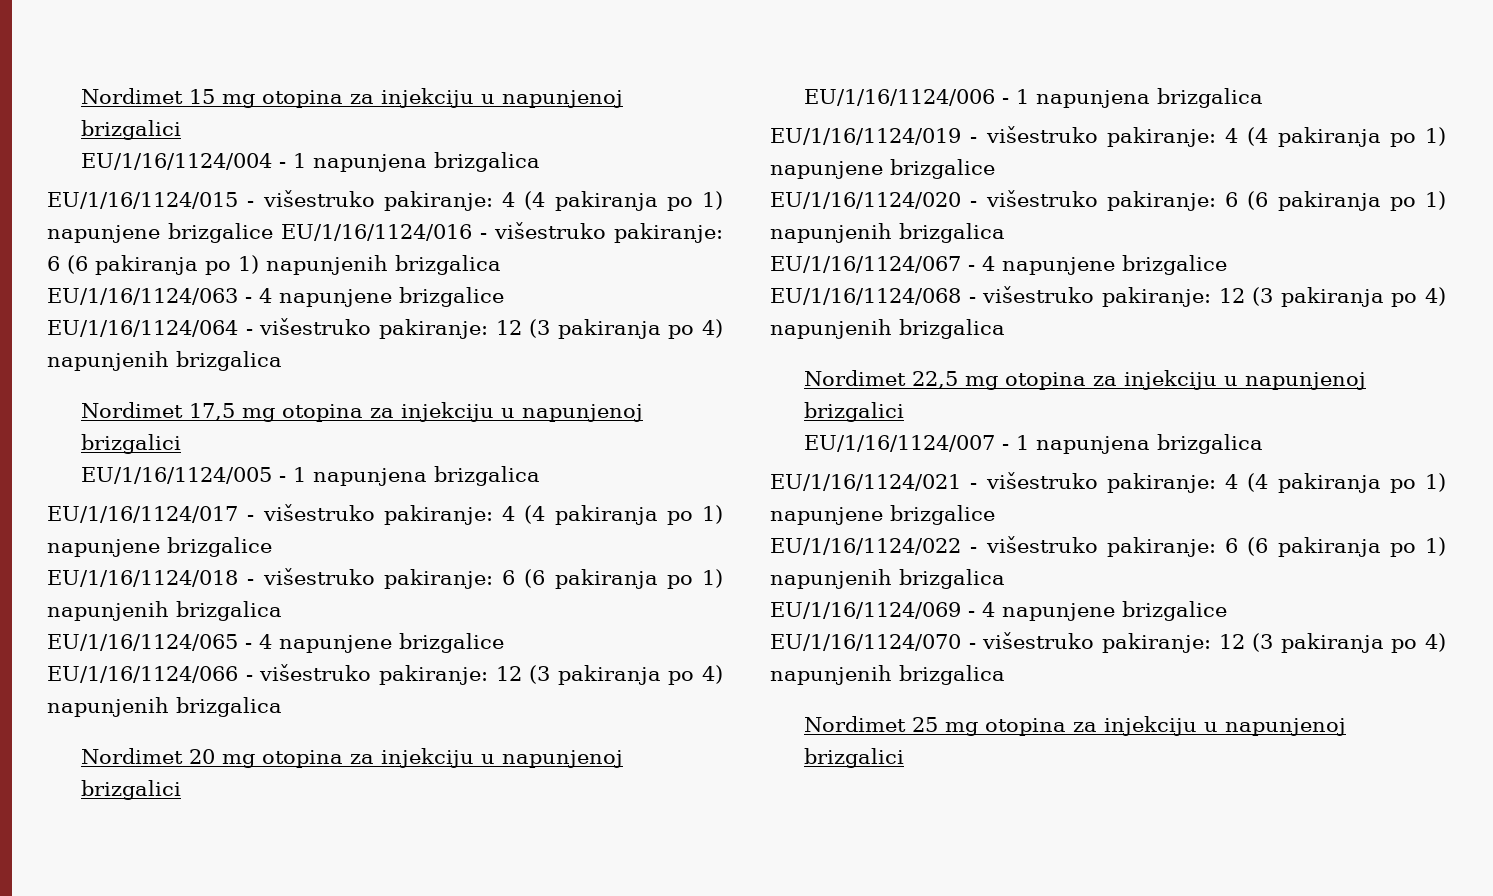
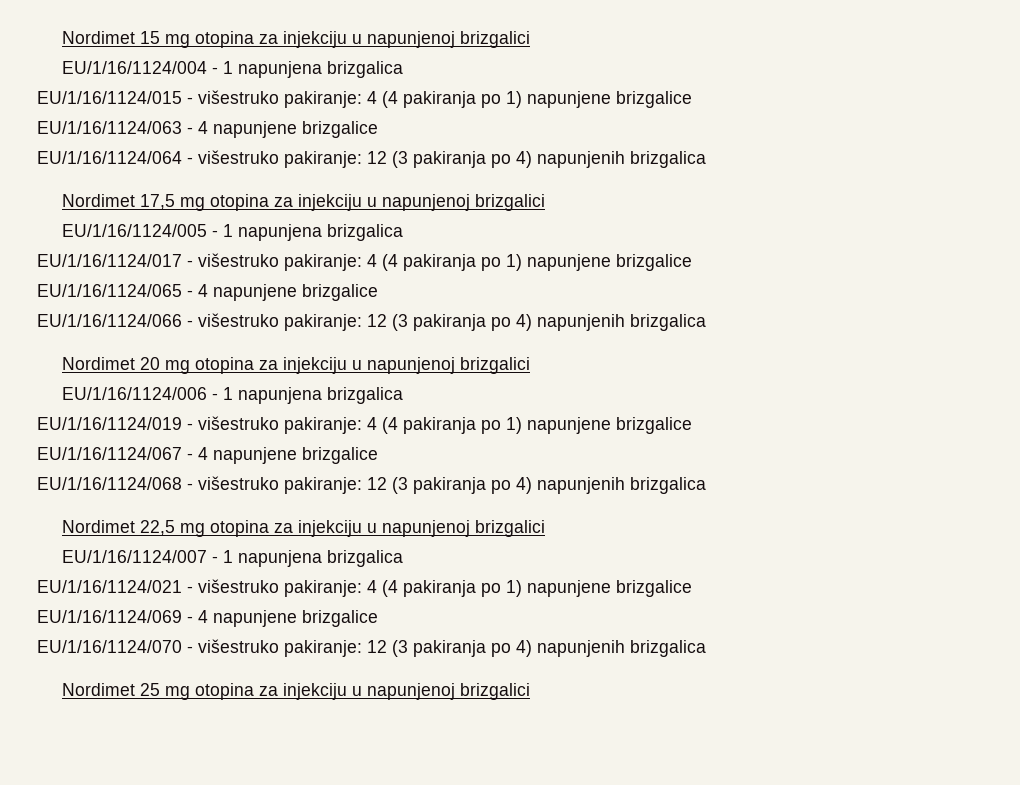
- EU/1/16/1124/015 - višestruko pakiranje: 4 (4 pakiranja po 1) napunjene brizgalice EU/1/16/1124/016 - višestruko pakiranje: 6 (6 pakiranja po 1) napunjenih brizgalica
+ EU/1/16/1124/015 - višestruko pakiranje: 4 (4 pakiranja po 1) napunjene brizgalice
- EU/1/16/1124/018 - višestruko pakiranje: 6 (6 pakiranja po 1) napunjenih brizgalica
- EU/1/16/1124/020 - višestruko pakiranje: 6 (6 pakiranja po 1) napunjenih brizgalica
- EU/1/16/1124/022 - višestruko pakiranje: 6 (6 pakiranja po 1) napunjenih brizgalica

